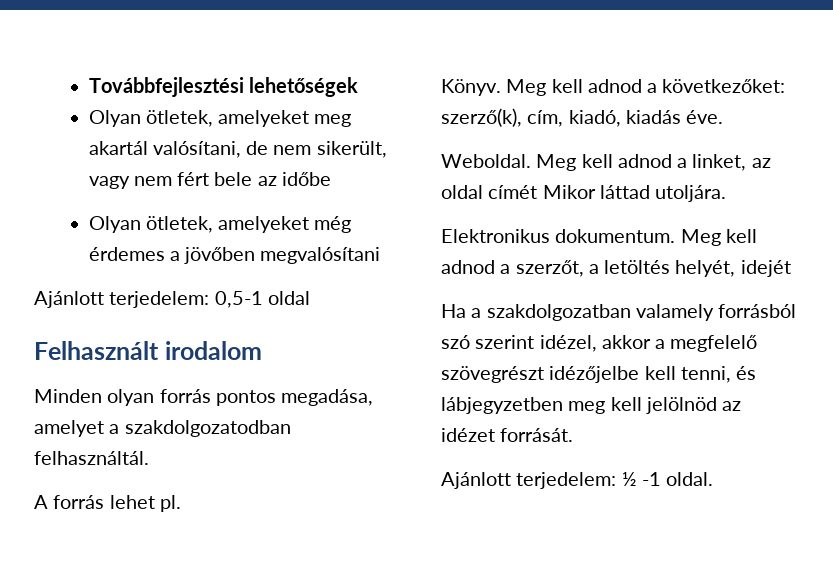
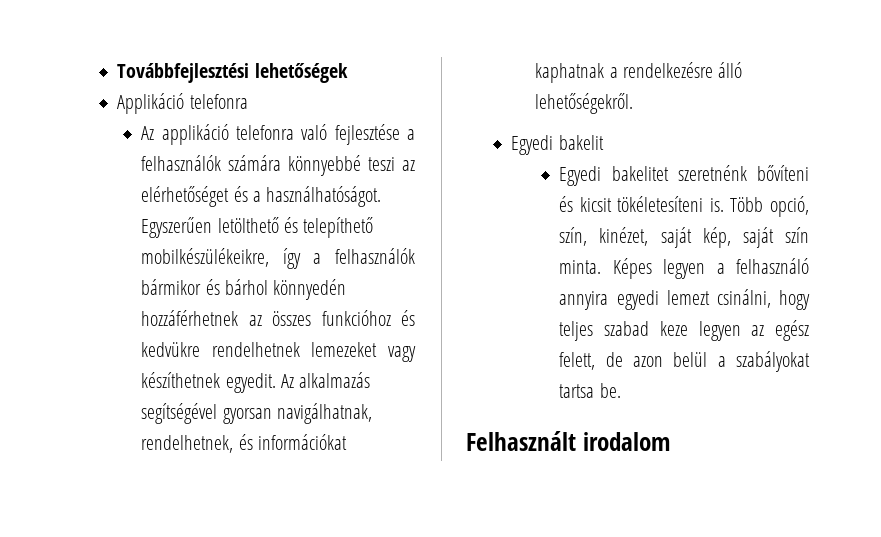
- Olyan ötletek, amelyeket meg akartál valósítani, de nem sikerült, vagy nem fért bele az időbe
- Olyan ötletek, amelyeket még érdemes a jövőben megvalósítani
- Ajánlott terjedelem: 0,5-1 oldal
+ Applikáció telefonra
+ Az applikáció telefonra való fejlesztése a felhasználók számára könnyebbé teszi az elérhetőséget és a használhatóságot. Egyszerűen letölthető és telepíthető mobilkészülékeikre, így a felhasználók bármikor és bárhol könnyedén hozzáférhetnek az összes funkcióhoz és kedvükre rendelhetnek lemezeket vagy készíthetnek egyedit. Az alkalmazás segítségével gyorsan navigálhatnak, rendelhetnek, és információkat kaphatnak a rendelkezésre álló lehetőségekről.
+ Egyedi bakelit
+ Egyedi bakelitet szeretnénk bővíteni és kicsit tökéletesíteni is. Több opció, szín, kinézet, saját kép, saját szín minta. Képes legyen a felhasználó annyira egyedi lemezt csinálni, hogy teljes szabad keze legyen az egész felett, de azon belül a szabályokat tartsa be.
  Felhasznált irodalom
- Minden olyan forrás pontos megadása, amelyet a szakdolgozatodban felhasználtál.
- A forrás lehet pl.
- Könyv. Meg kell adnod a következőket: szerző(k), cím, kiadó, kiadás éve.
- Weboldal. Meg kell adnod a linket, az oldal címét Mikor láttad utoljára.
- Elektronikus dokumentum. Meg kell adnod a szerzőt, a letöltés helyét, idejét
- Ha a szakdolgozatban valamely forrásból szó szerint idézel, akkor a megfelelő szövegrészt idézőjelbe kell tenni, és lábjegyzetben meg kell jelölnöd az idézet forrását.
- Ajánlott terjedelem: ½ -1 oldal.

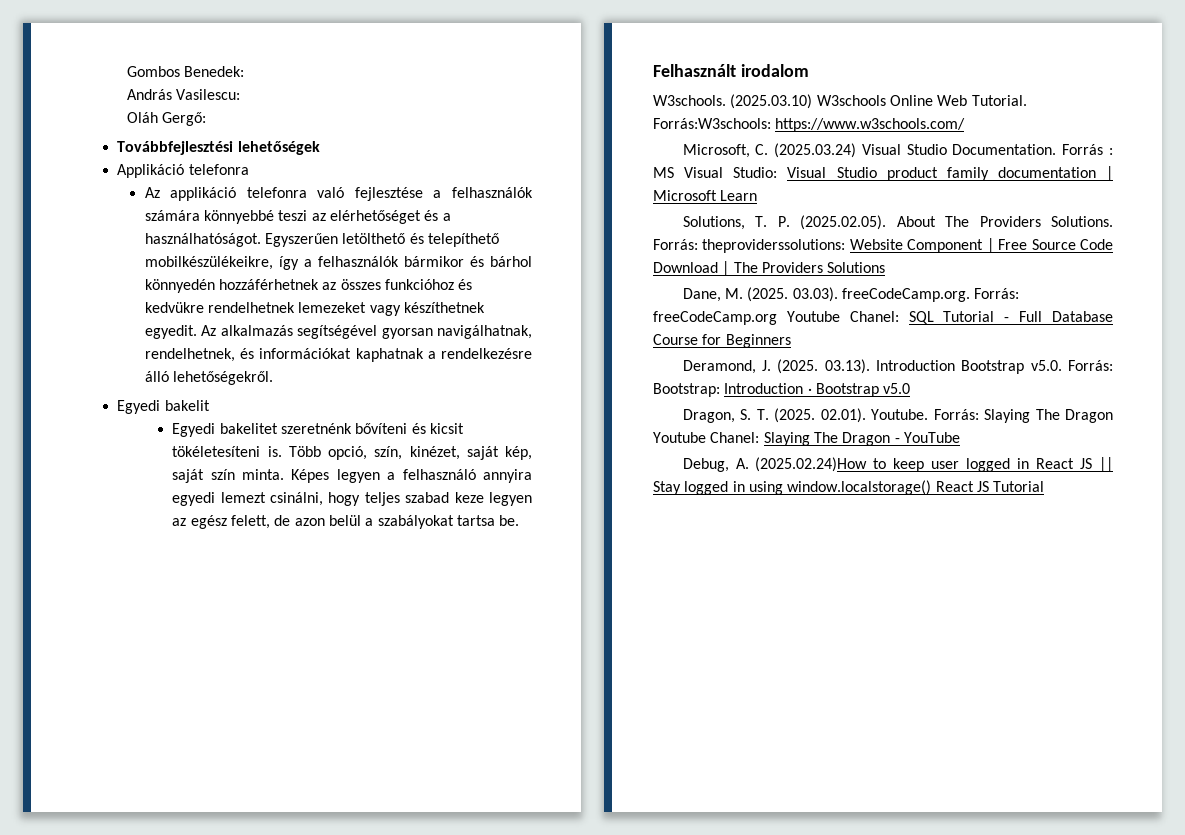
+ Gombos Benedek:
+ András Vasilescu:
+ Oláh Gergő:
+ W3schools. (2025.03.10) W3schools Online Web Tutorial. Forrás:W3schools: https://www.w3schools.com/
+ Microsoft, C. (2025.03.24) Visual Studio Documentation. Forrás : MS Visual Studio: Visual Studio product family documentation | Microsoft Learn
+ Solutions, T. P. (2025.02.05). About The Providers Solutions. Forrás: theproviderssolutions: Website Component | Free Source Code Download | The Providers Solutions
+ Dane, M. (2025. 03.03). freeCodeCamp.org. Forrás: freeCodeCamp.org Youtube Chanel: SQL Tutorial - Full Database Course for Beginners
+ Deramond, J. (2025. 03.13). Introduction Bootstrap v5.0. Forrás: Bootstrap: Introduction · Bootstrap v5.0
+ Dragon, S. T. (2025. 02.01). Youtube. Forrás: Slaying The Dragon Youtube Chanel: Slaying The Dragon - YouTube
+ Debug, A. (2025.02.24)How to keep user logged in React JS || Stay logged in using window.localstorage() React JS Tutorial

